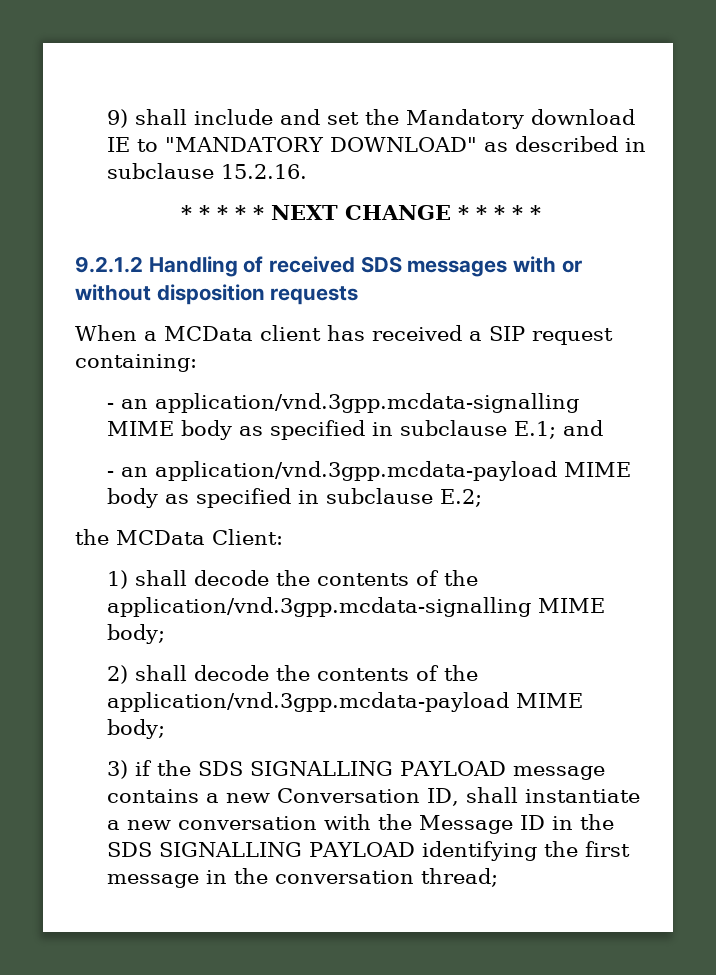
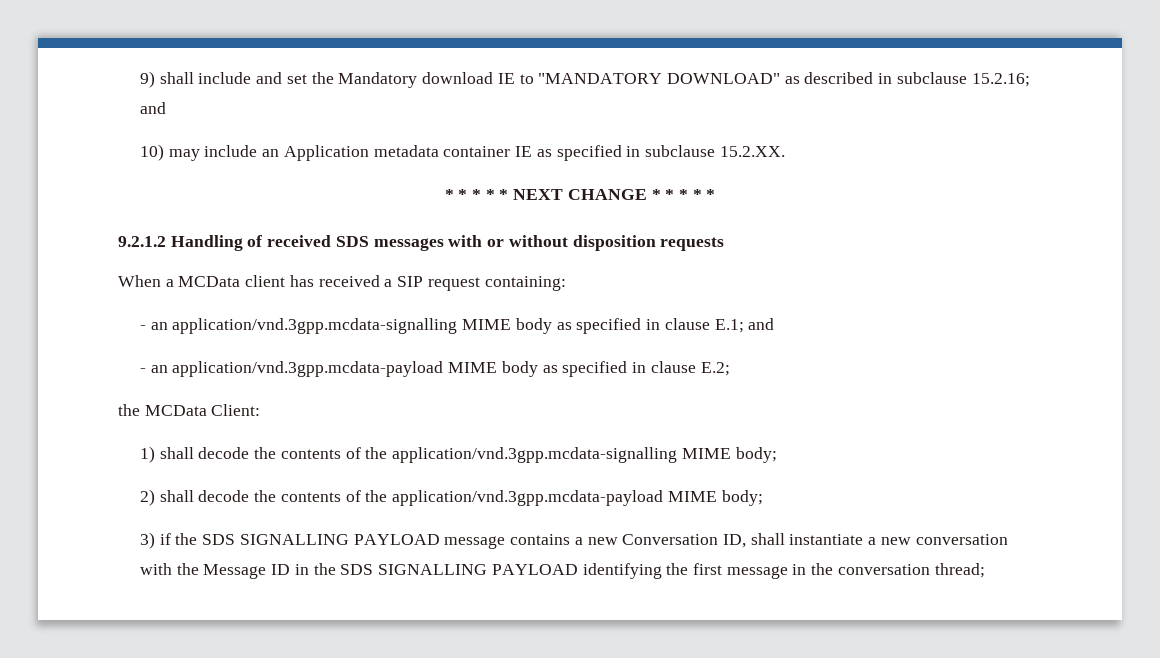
- 9) shall include and set the Mandatory download IE to "MANDATORY DOWNLOAD" as described in subclause 15.2.16.
+ 9) shall include and set the Mandatory download IE to "MANDATORY DOWNLOAD" as described in subclause 15.2.16; and
+ 10) may include an Application metadata container IE as specified in subclause 15.2.XX.
- - an application/vnd.3gpp.mcdata-signalling MIME body as specified in subclause E.1; and
+ - an application/vnd.3gpp.mcdata-signalling MIME body as specified in clause E.1; and
- - an application/vnd.3gpp.mcdata-payload MIME body as specified in subclause E.2;
+ - an application/vnd.3gpp.mcdata-payload MIME body as specified in clause E.2;

